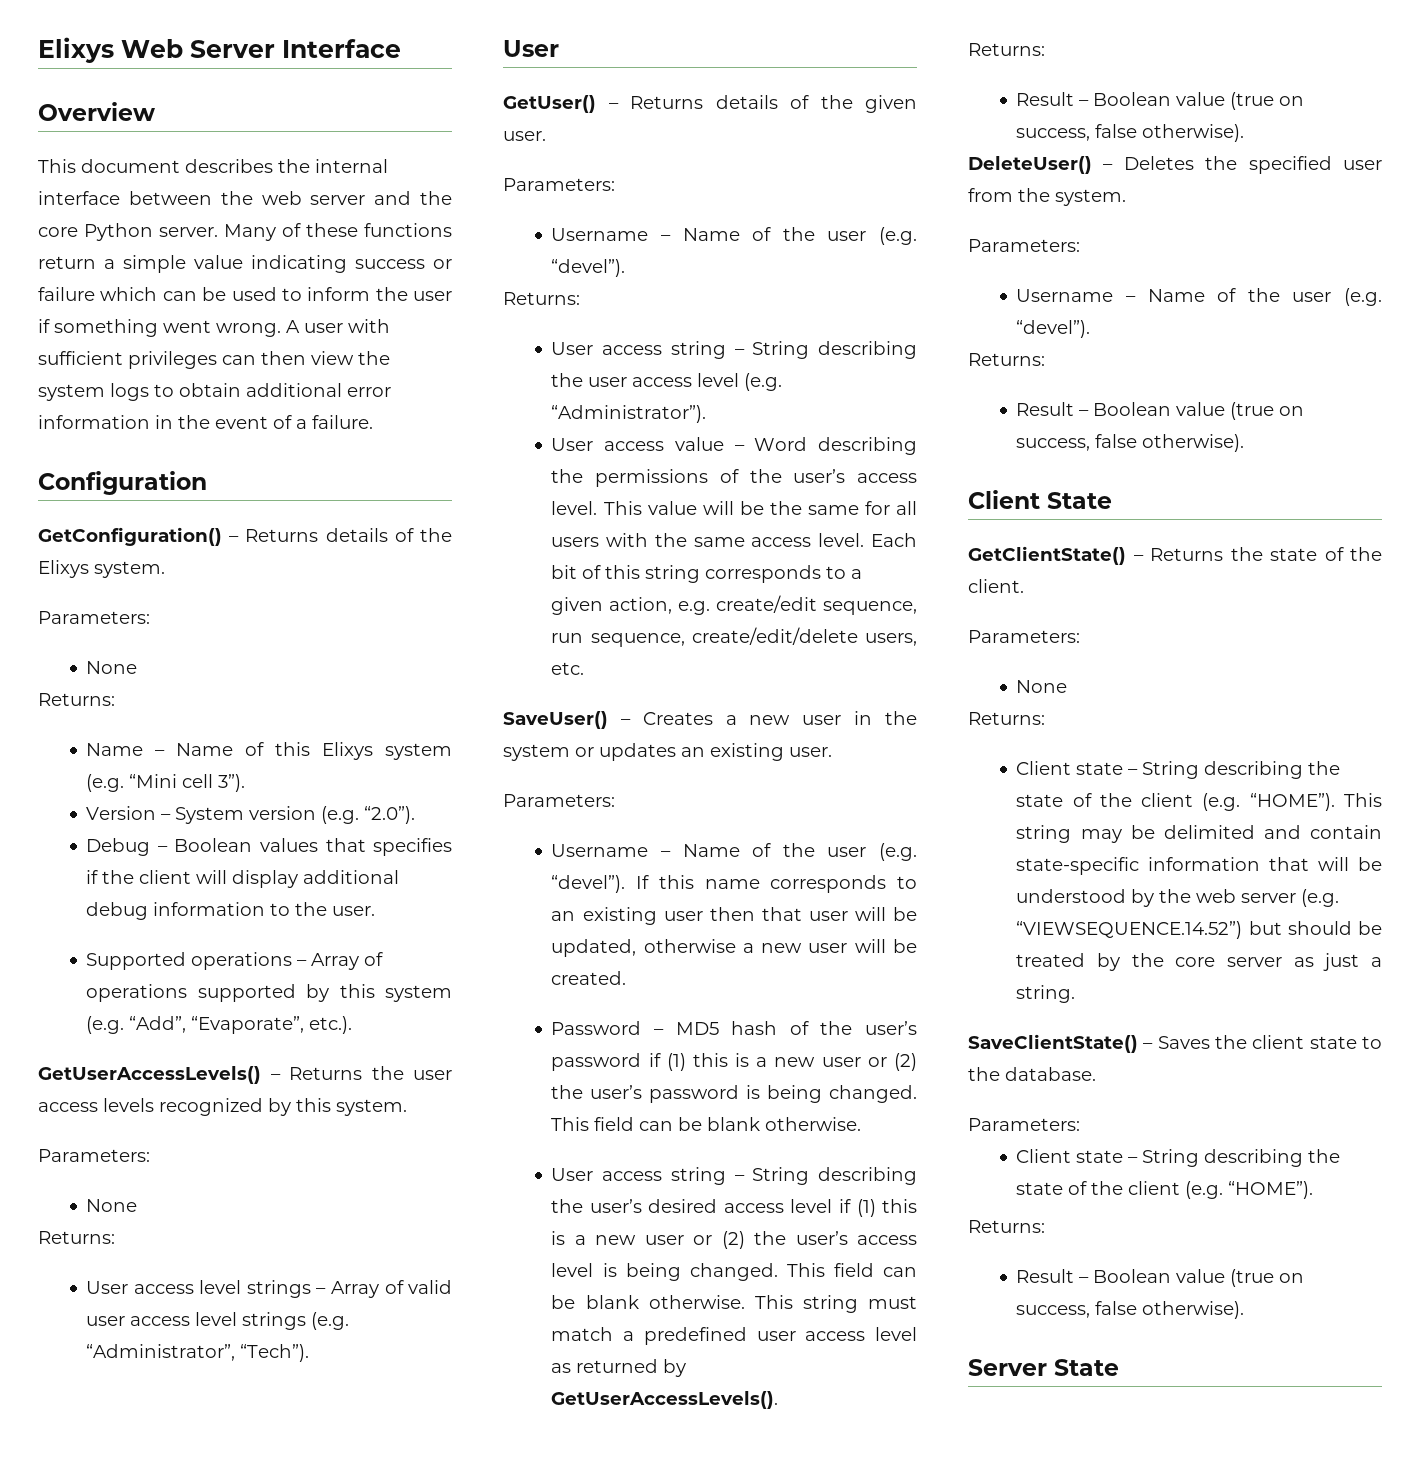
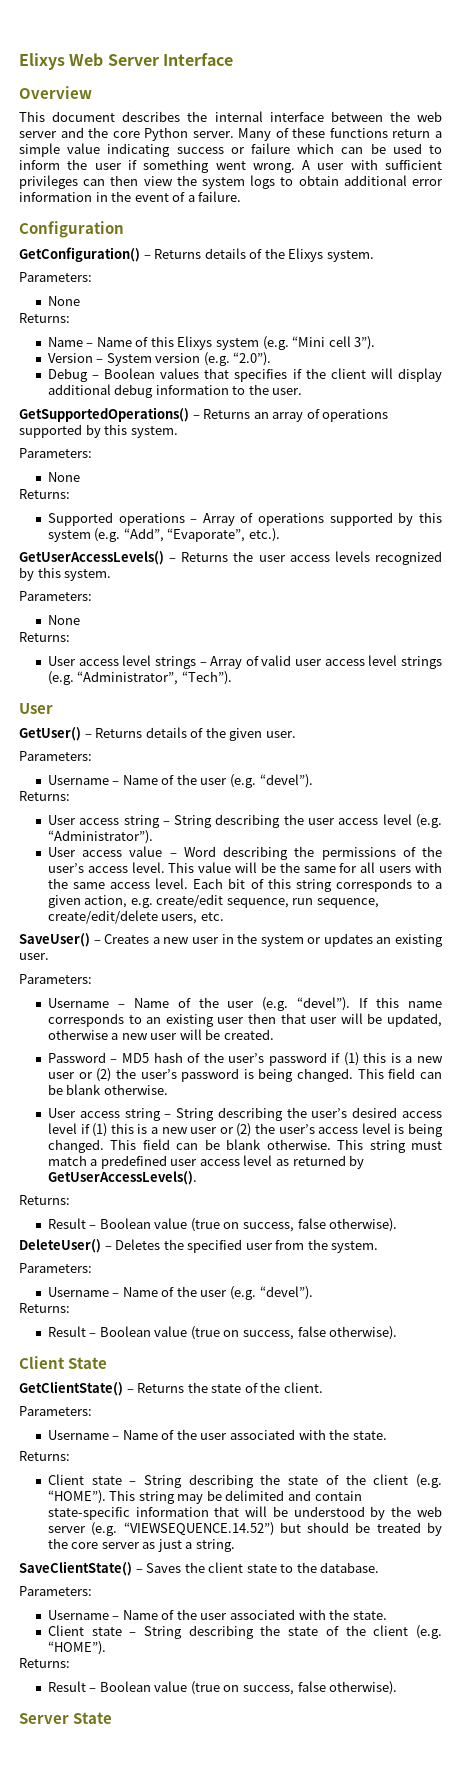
+ GetSupportedOperations() – Returns an array of operations supported by this system.
+ Parameters:
+ None
+ Returns:
  GetClientState() – Returns the state of the client.
  Parameters:
- None
+ Username – Name of the user associated with the state.
  SaveClientState() – Saves the client state to the database.
  Parameters:
+ Username – Name of the user associated with the state.

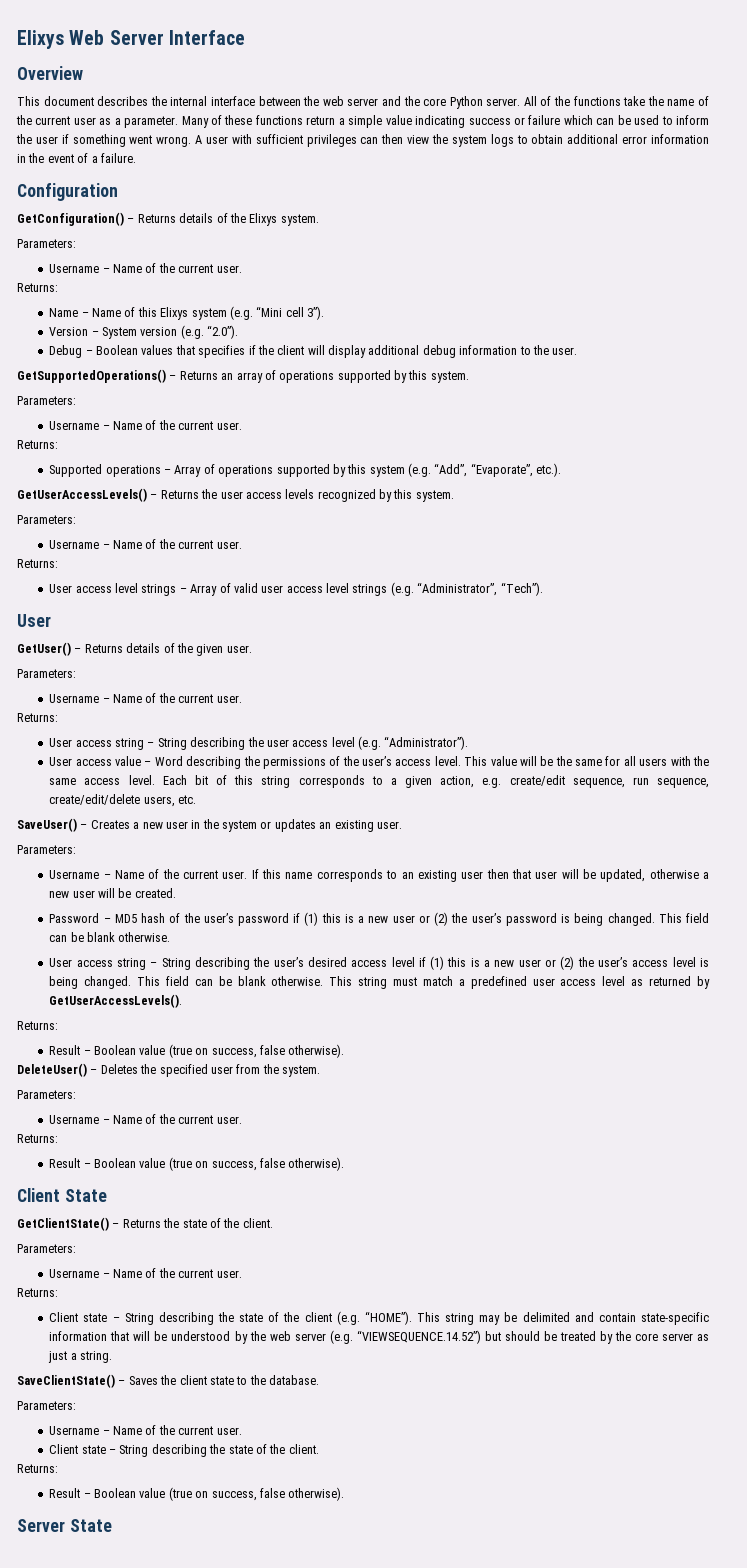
+ All of the functions take the name of the current user as a parameter.
  GetConfiguration() – Returns details of the Elixys system.
  Parameters:
- None
+ Username – Name of the current user.
  GetSupportedOperations() – Returns an array of operations supported by this system.
  Parameters:
- None
+ Username – Name of the current user.
  GetUserAccessLevels() – Returns the user access levels recognized by this system.
  Parameters:
- None
+ Username – Name of the current user.
  GetUser() – Returns details of the given user.
  Parameters:
- Username – Name of the user (e.g. “devel”).
+ Username – Name of the current user.
  SaveUser() – Creates a new user in the system or updates an existing user.
  Parameters:
- Username – Name of the user (e.g. “devel”).
+ Username – Name of the current user.
  DeleteUser() – Deletes the specified user from the system.
  Parameters:
- Username – Name of the user (e.g. “devel”).
+ Username – Name of the current user.
  GetClientState() – Returns the state of the client.
  Parameters:
- Username – Name of the user associated with the state.
+ Username – Name of the current user.
  SaveClientState() – Saves the client state to the database.
  Parameters:
- Username – Name of the user associated with the state.
- Client state – String describing the state of the client (e.g. “HOME”).
+ Username – Name of the current user.
+ Client state – String describing the state of the client.

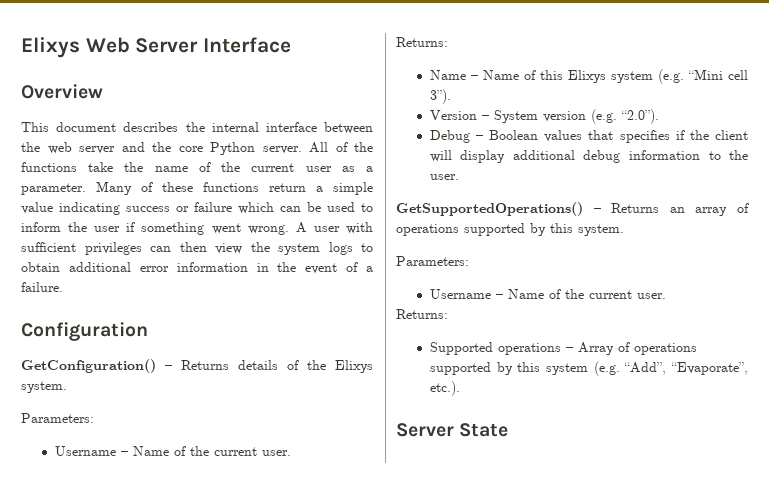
- GetUserAccessLevels() – Returns the user access levels recognized by this system.
- Parameters:
- Username – Name of the current user.
- Returns:
- User access level strings – Array of valid user access level strings (e.g. “Administrator”, “Tech”).
- User
- GetUser() – Returns details of the given user.
- Parameters:
- Username – Name of the current user.
- Returns:
- User access string – String describing the user access level (e.g. “Administrator”).
- User access value – Word describing the permissions of the user’s access level. This value will be the same for all users with the same access level. Each bit of this string corresponds to a given action, e.g. create/edit sequence, run sequence, create/edit/delete users, etc.
- SaveUser() – Creates a new user in the system or updates an existing user.
- Parameters:
- Username – Name of the current user. If this name corresponds to an existing user then that user will be updated, otherwise a new user will be created.
- Password – MD5 hash of the user’s password if (1) this is a new user or (2) the user’s password is being changed. This field can be blank otherwise.
- User access string – String describing the user’s desired access level if (1) this is a new user or (2) the user’s access level is being changed. This field can be blank otherwise. This string must match a predefined user access level as returned by GetUserAccessLevels().
- Returns:
- Result – Boolean value (true on success, false otherwise).
- DeleteUser() – Deletes the specified user from the system.
- Parameters:
- Username – Name of the current user.
- Returns:
- Result – Boolean value (true on success, false otherwise).
- Client State
- GetClientState() – Returns the state of the client.
- Parameters:
- Username – Name of the current user.
- Returns:
- Client state – String describing the state of the client (e.g. “HOME”). This string may be delimited and contain state-specific information that will be understood by the web server (e.g. “VIEWSEQUENCE.14.52”) but should be treated by the core server as just a string.
- SaveClientState() – Saves the client state to the database.
- Parameters:
- Username – Name of the current user.
- Client state – String describing the state of the client.
- Returns:
- Result – Boolean value (true on success, false otherwise).

